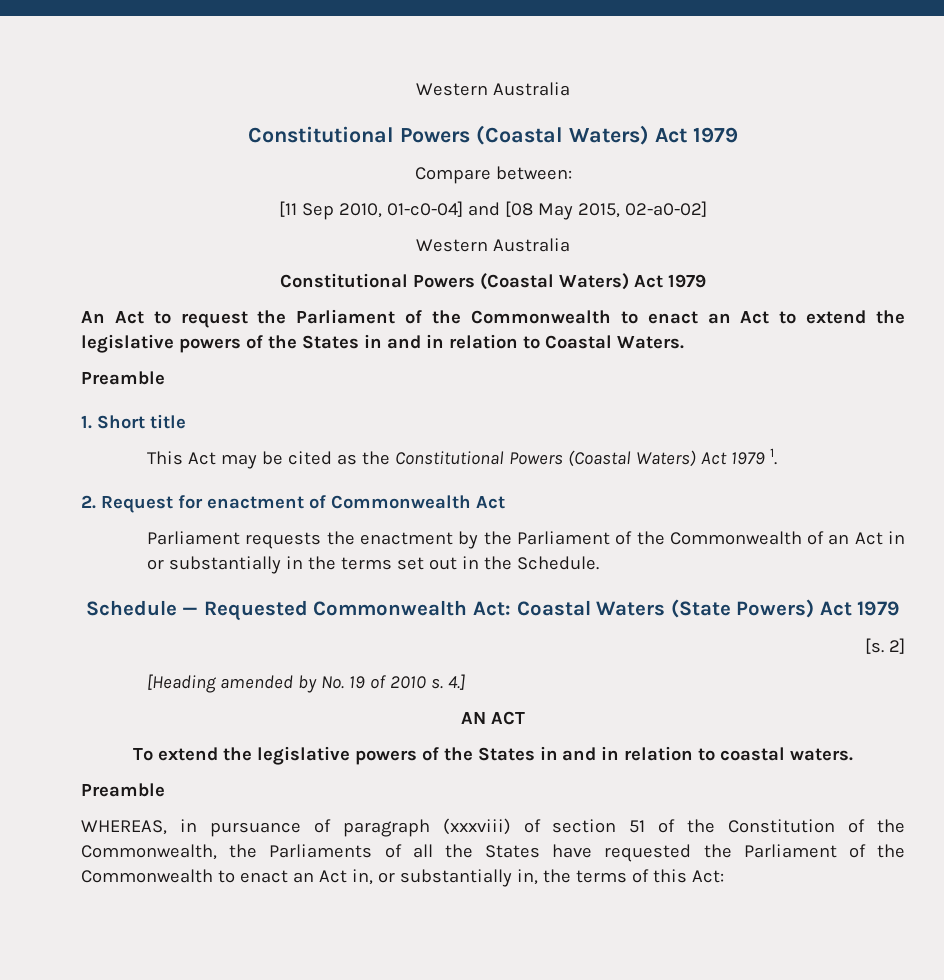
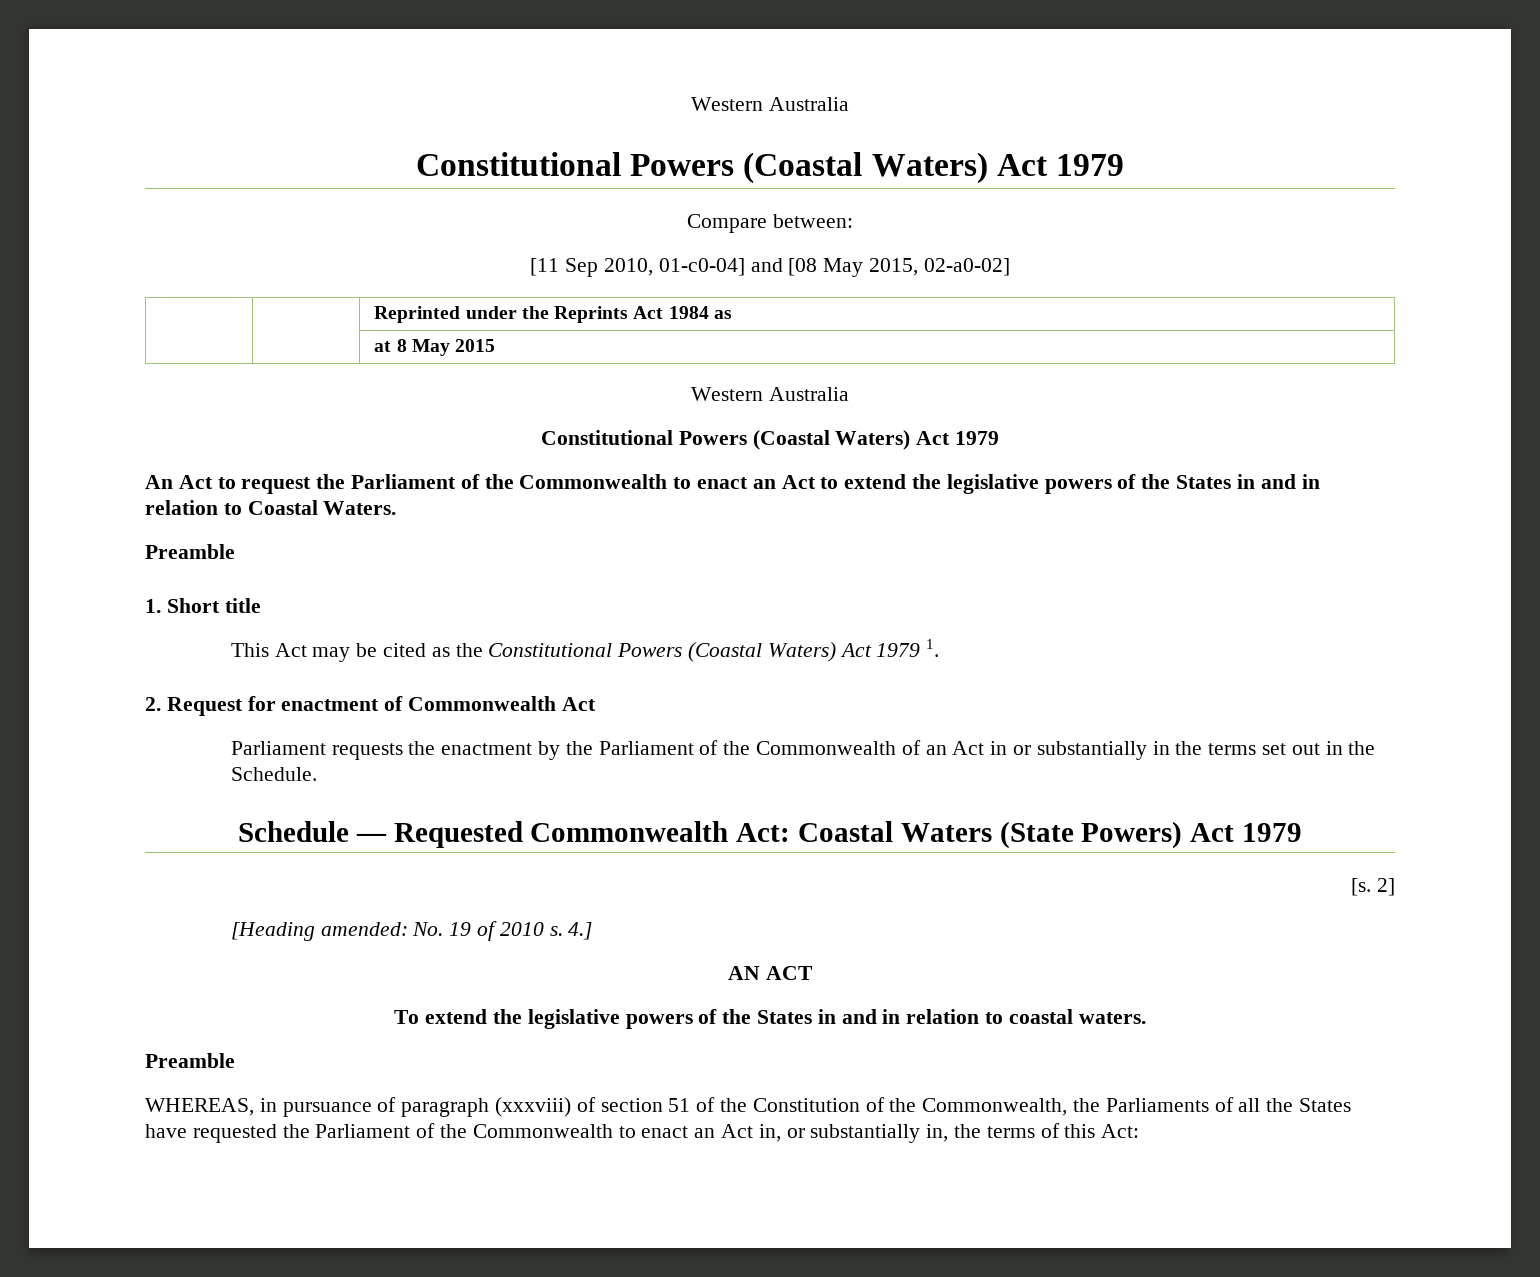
+ | | Reprinted under the Reprints Act 1984 as
+ | | at 8 May 2015
- [Heading amended by No. 19 of 2010 s.
+ [Heading amended: No. 19 of 2010 s.

